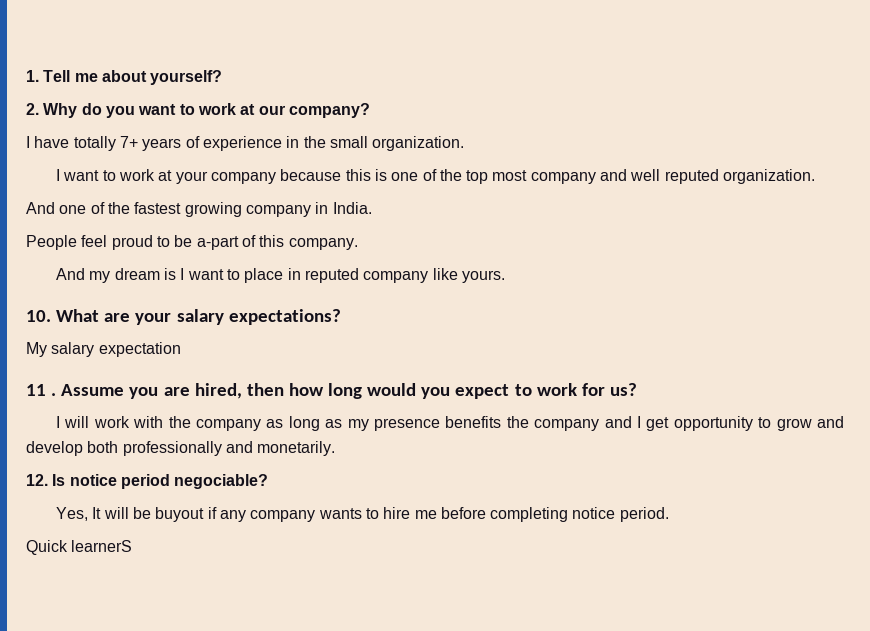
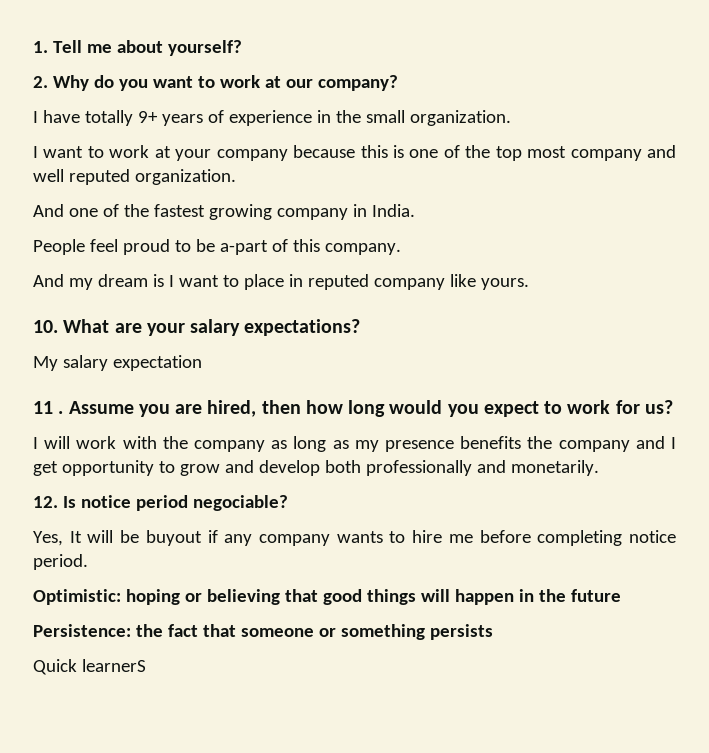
- I have totally 7+ years of experience in the small organization.
+ I have totally 9+ years of experience in the small organization.
+ Optimistic: hoping or believing that good things will happen in the future
+ Persistence: the fact that someone or something persists

